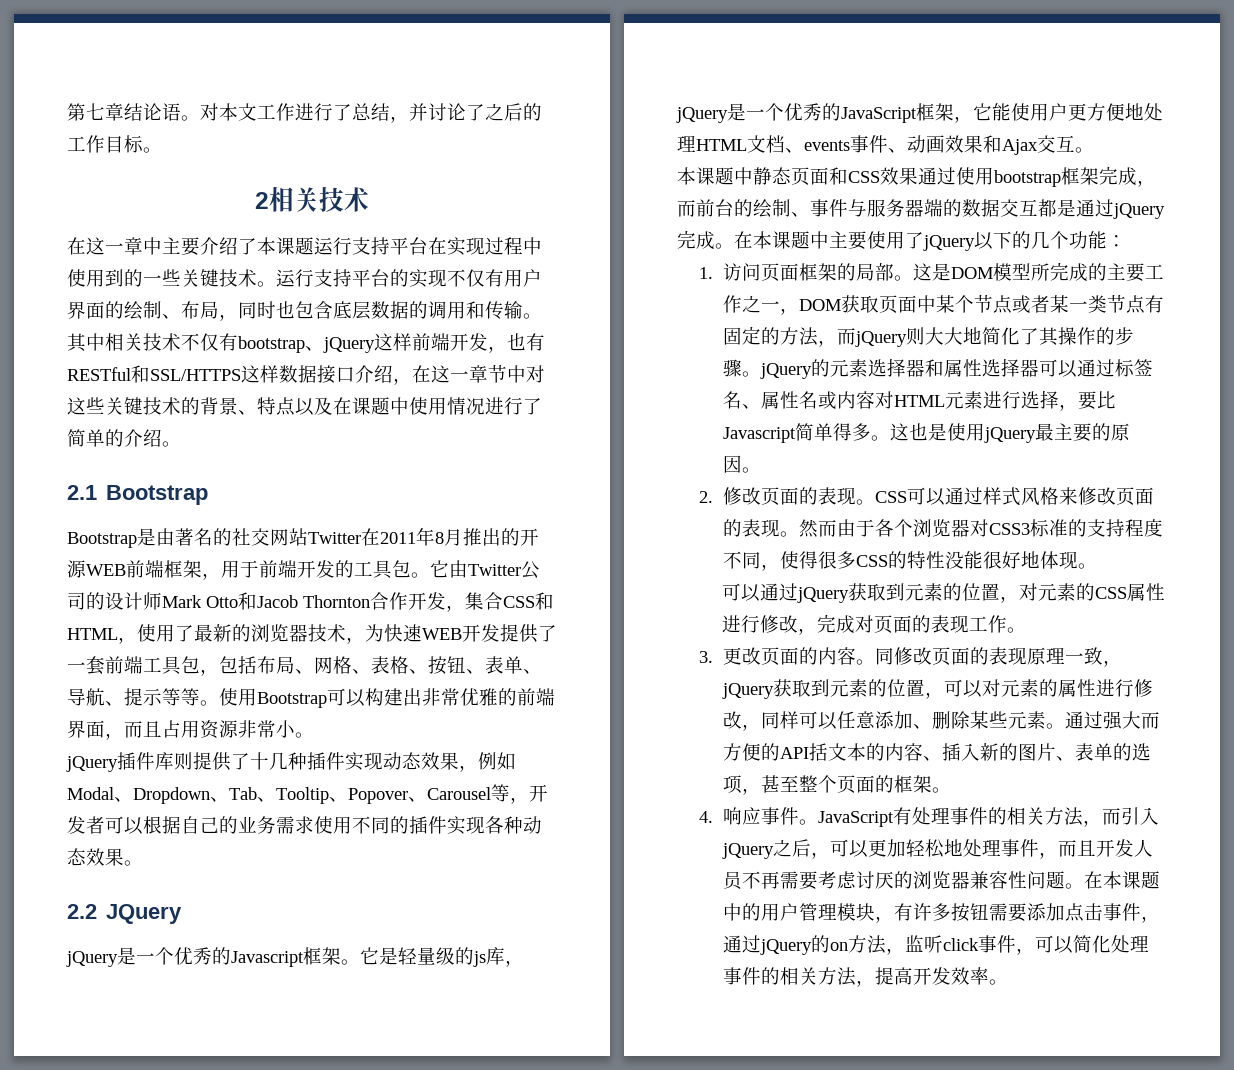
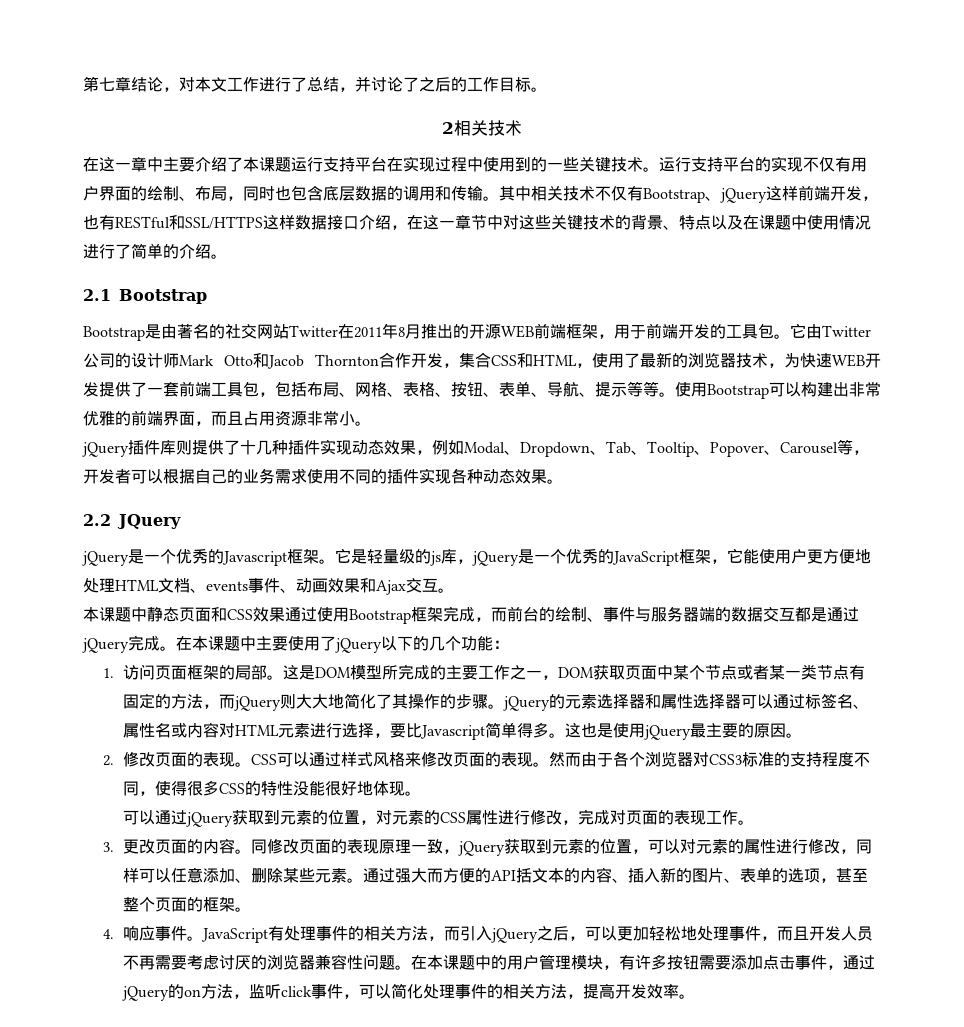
- 第七章结论语。对本文工作进行了总结，并讨论了之后的工作目标。
+ 第七章结论，对本文工作进行了总结，并讨论了之后的工作目标。
- 其中相关技术不仅有bootstrap、jQuery这样前端开发，也有RESTful和SSL/HTTPS这样数据接口介绍，在这一章节中对这些关键技术的背景、特点以及在课题中使用情况进行了简单的介绍。
+ 其中相关技术不仅有Bootstrap、jQuery这样前端开发，也有RESTful和SSL/HTTPS这样数据接口介绍，在这一章节中对这些关键技术的背景、特点以及在课题中使用情况进行了简单的介绍。
- 本课题中静态页面和CSS效果通过使用bootstrap框架完成，而前台的绘制、事件与服务器端的数据交互都是通过jQuery完成。
+ 本课题中静态页面和CSS效果通过使用Bootstrap框架完成，而前台的绘制、事件与服务器端的数据交互都是通过jQuery完成。

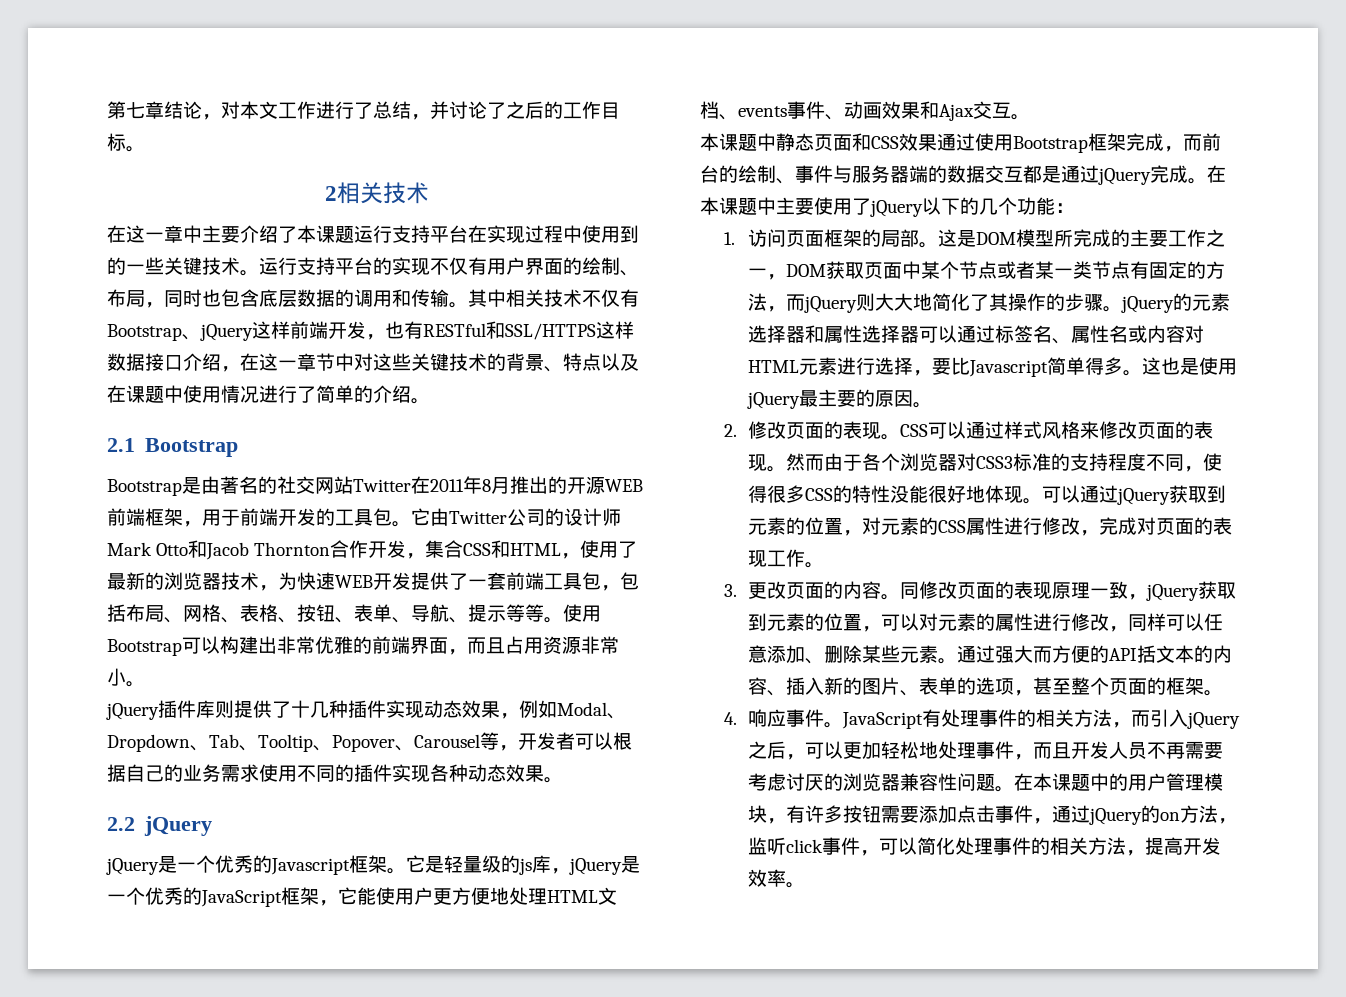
- 2.2 JQuery
+ 2.2 jQuery
- 然而由于各个浏览器对CSS3标准的支持程度不同，使得很多CSS的特性没能很好地体现。
- 可以通过jQuery获取到元素的位置，对元素的CSS属性进行修改，完成对页面的表现工作。
+ 然而由于各个浏览器对CSS3标准的支持程度不同，使得很多CSS的特性没能很好地体现。可以通过jQuery获取到元素的位置，对元素的CSS属性进行修改，完成对页面的表现工作。

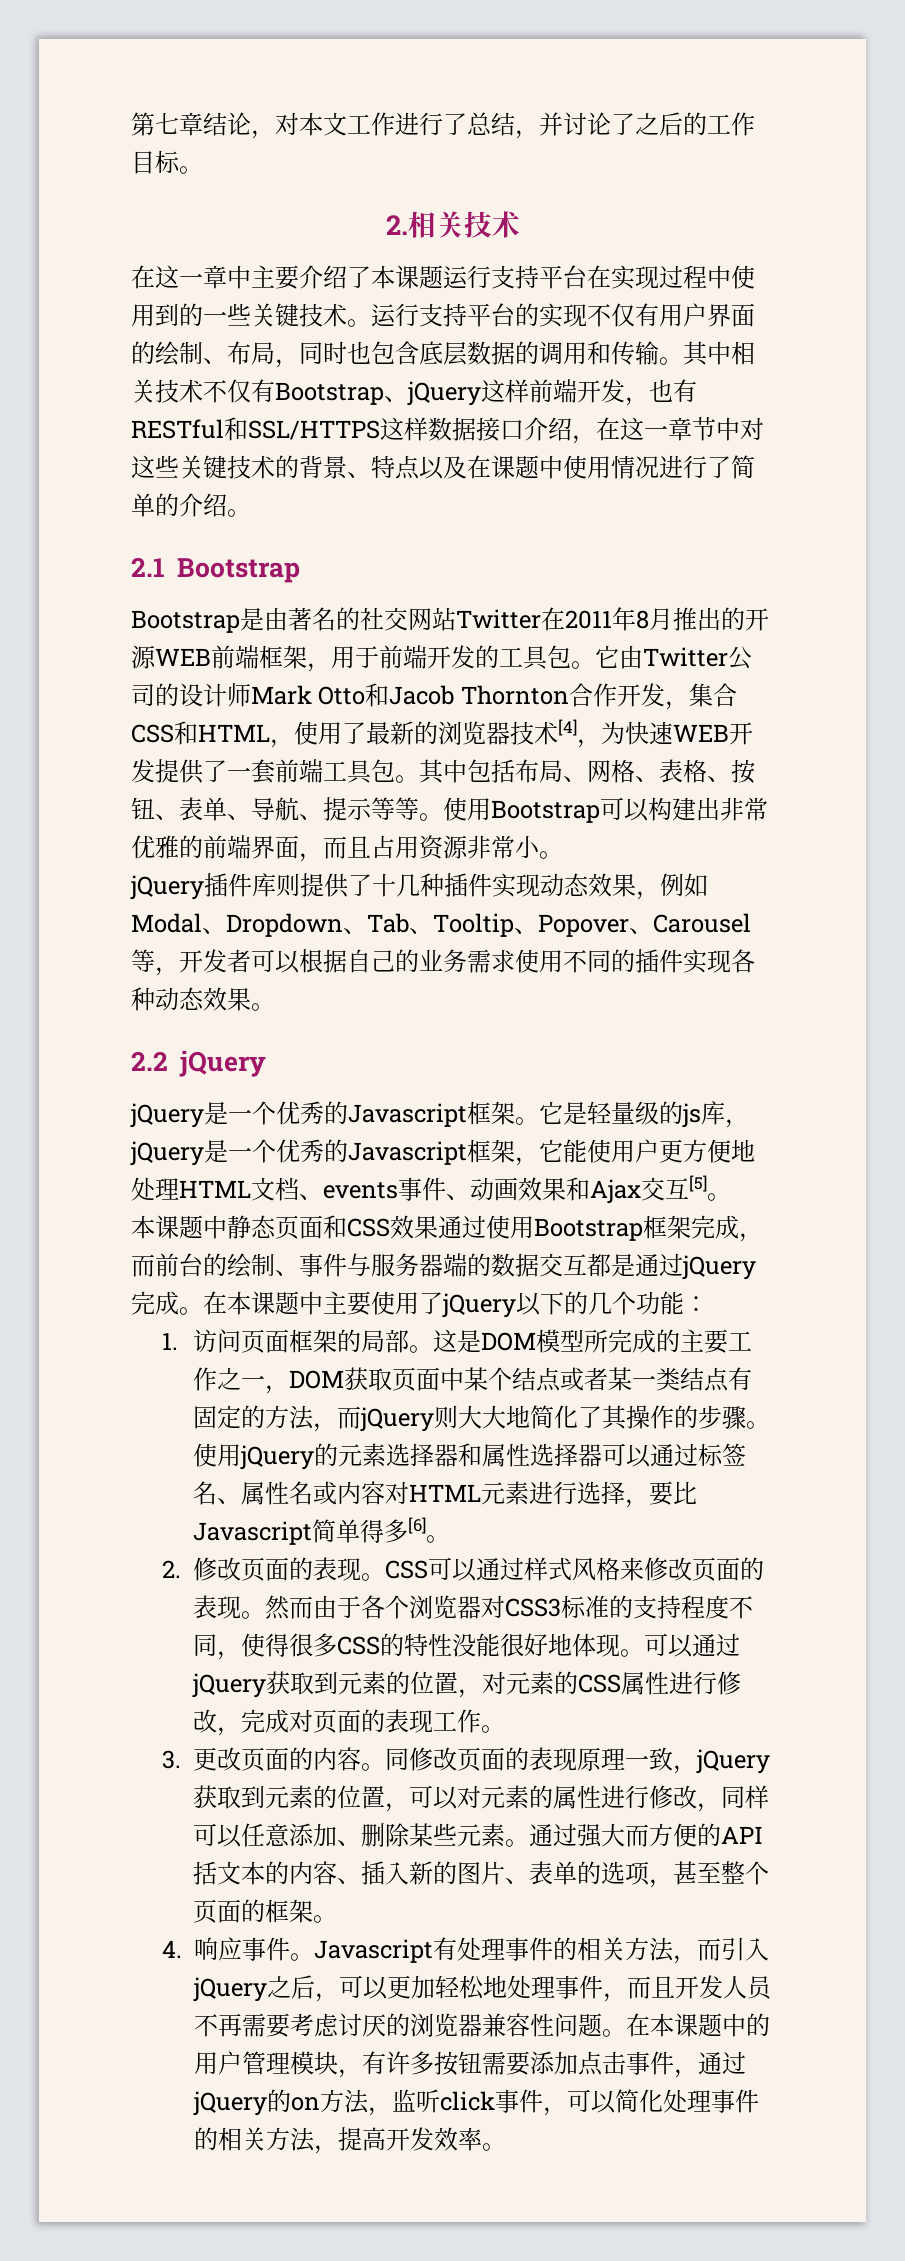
- 2相关技术
+ 2.相关技术
- 它由Twitter公司的设计师Mark Otto和Jacob Thornton合作开发，集合CSS和HTML，使用了最新的浏览器技术，为快速WEB开发提供了一套前端工具包，包括布局、网格、表格、按钮、表单、导航、提示等等。
+ 它由Twitter公司的设计师Mark Otto和Jacob Thornton合作开发，集合CSS和HTML，使用了最新的浏览器技术[4]，为快速WEB开发提供了一套前端工具包。其中包括布局、网格、表格、按钮、表单、导航、提示等等。
- 它是轻量级的js库，jQuery是一个优秀的JavaScript框架，它能使用户更方便地处理HTML文档、events事件、动画效果和Ajax交互。
+ 它是轻量级的js库，jQuery是一个优秀的Javascript框架，它能使用户更方便地处理HTML文档、events事件、动画效果和Ajax交互[5]。
- 这是DOM模型所完成的主要工作之一，DOM获取页面中某个节点或者某一类节点有固定的方法，而jQuery则大大地简化了其操作的步骤。jQuery的元素选择器和属性选择器可以通过标签名、属性名或内容对HTML元素进行选择，要比Javascript简单得多。这也是使用jQuery最主要的原因。
+ 这是DOM模型所完成的主要工作之一，DOM获取页面中某个结点或者某一类结点有固定的方法，而jQuery则大大地简化了其操作的步骤。使用jQuery的元素选择器和属性选择器可以通过标签名、属性名或内容对HTML元素进行选择，要比Javascript简单得多[6]。
- JavaScript有处理事件的相关方法，而引入jQuery之后，可以更加轻松地处理事件，而且开发人员不再需要考虑讨厌的浏览器兼容性问题。
+ Javascript有处理事件的相关方法，而引入jQuery之后，可以更加轻松地处理事件，而且开发人员不再需要考虑讨厌的浏览器兼容性问题。

